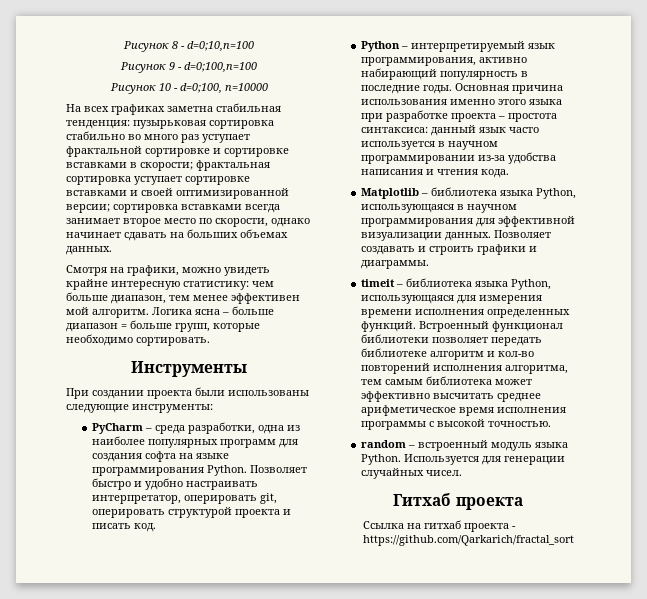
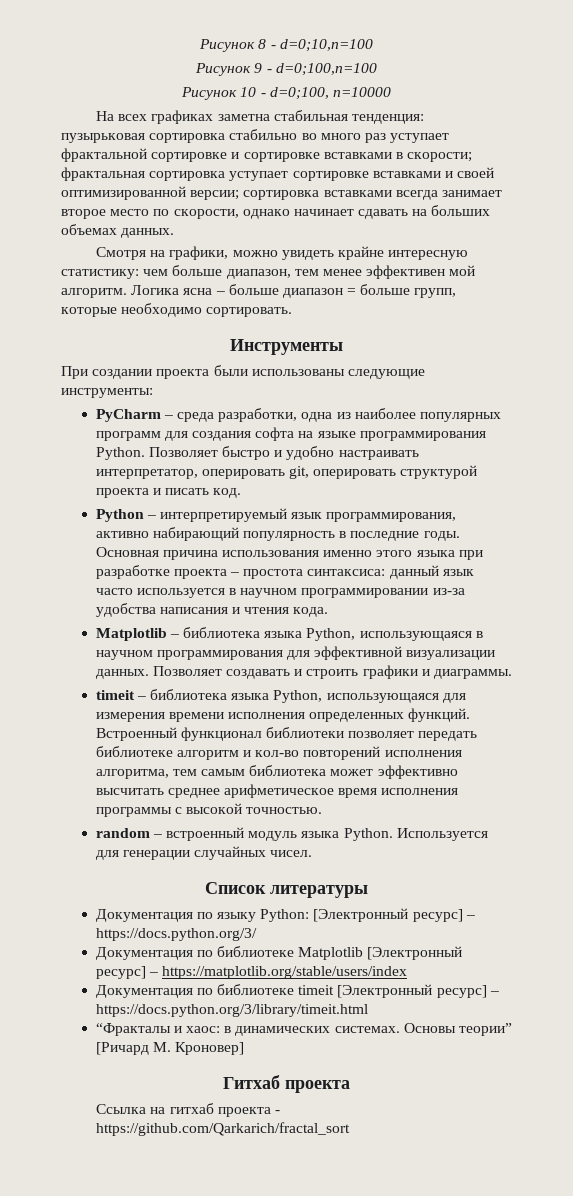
+ Список литературы
+ Документация по языку Python: [Электронный ресурс] – https://docs.python.org/3/
+ Документация по библиотеке Matplotlib [Электронный ресурс] – https://matplotlib.org/stable/users/index
+ Документация по библиотеке timeit [Электронный ресурс] – https://docs.python.org/3/library/timeit.html
+ “Фракталы и хаос: в динамических системах. Основы теории” [Ричард М. Кроновер]

